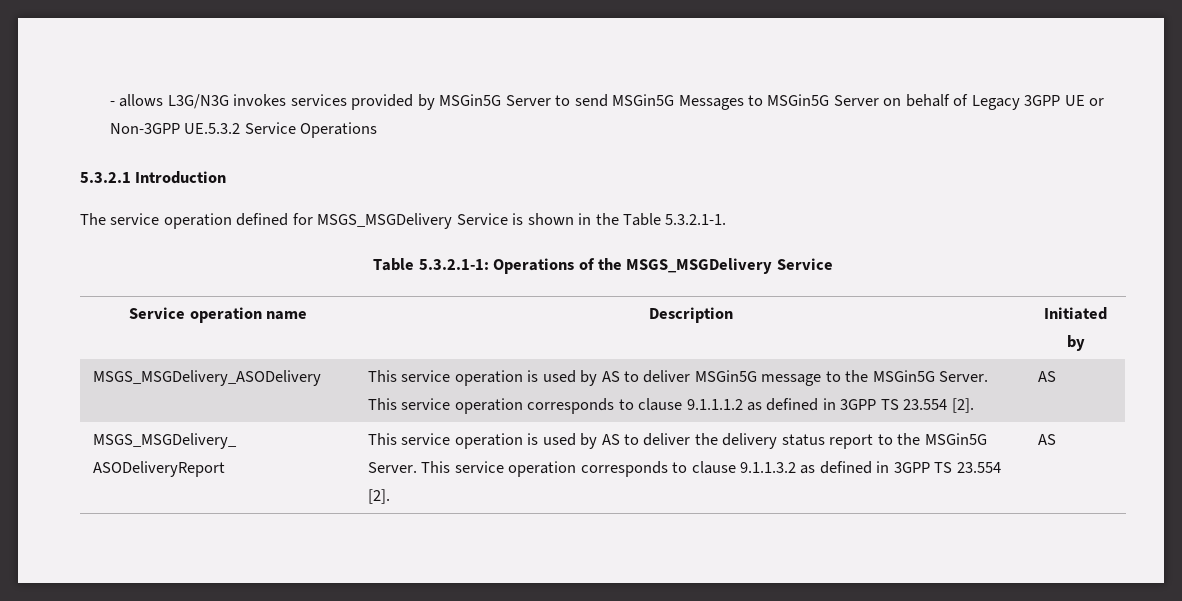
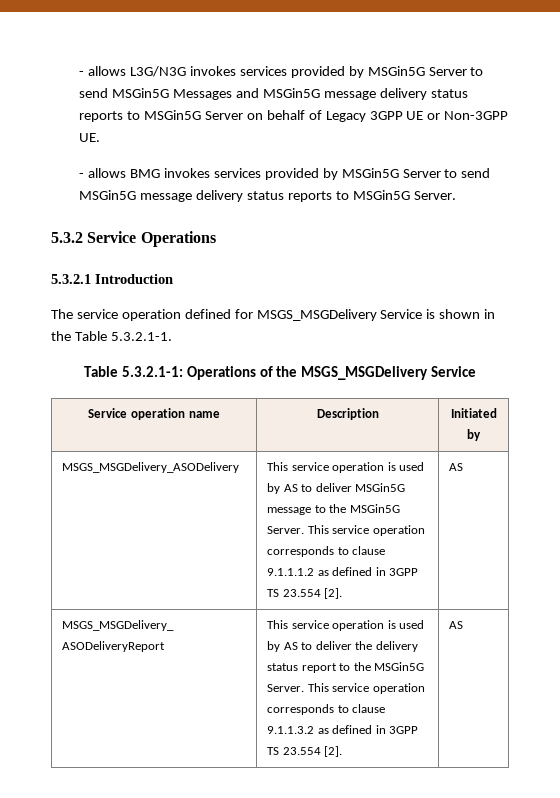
- - allows L3G/N3G invokes services provided by MSGin5G Server to send MSGin5G Messages to MSGin5G Server on behalf of Legacy 3GPP UE or Non-3GPP UE.5.3.2 Service Operations
+ - allows L3G/N3G invokes services provided by MSGin5G Server to send MSGin5G Messages and MSGin5G message delivery status reports to MSGin5G Server on behalf of Legacy 3GPP UE or Non-3GPP UE.
+ - allows BMG invokes services provided by MSGin5G Server to send MSGin5G message delivery status reports to MSGin5G Server.
+ 5.3.2 Service Operations

